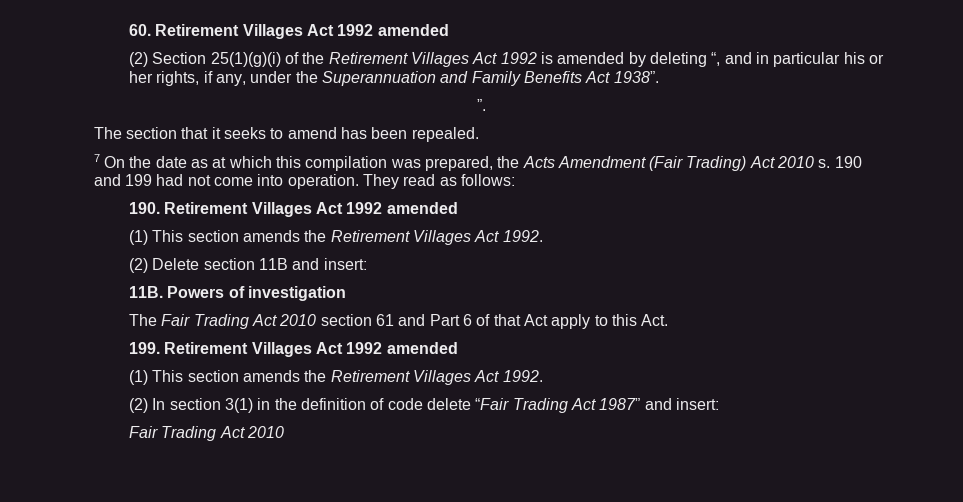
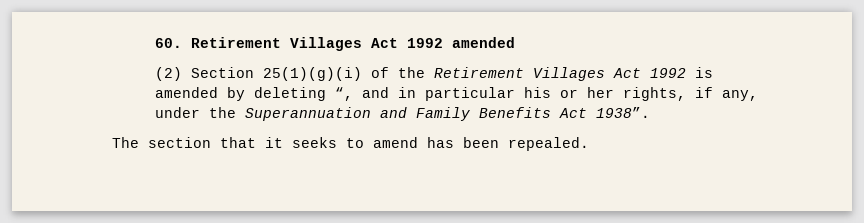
- ”.
- 7 On the date as at which this compilation was prepared, the Acts Amendment (Fair Trading) Act 2010 s. 190 and 199 had not come into operation. They read as follows:
- 190. Retirement Villages Act 1992 amended
- (1) This section amends the Retirement Villages Act 1992.
- (2) Delete section 11B and insert:
- 11B. Powers of investigation
- The Fair Trading Act 2010 section 61 and Part 6 of that Act apply to this Act.
- 199. Retirement Villages Act 1992 amended
- (1) This section amends the Retirement Villages Act 1992.
- (2) In section 3(1) in the definition of code delete “Fair Trading Act 1987” and insert:
- Fair Trading Act 2010

